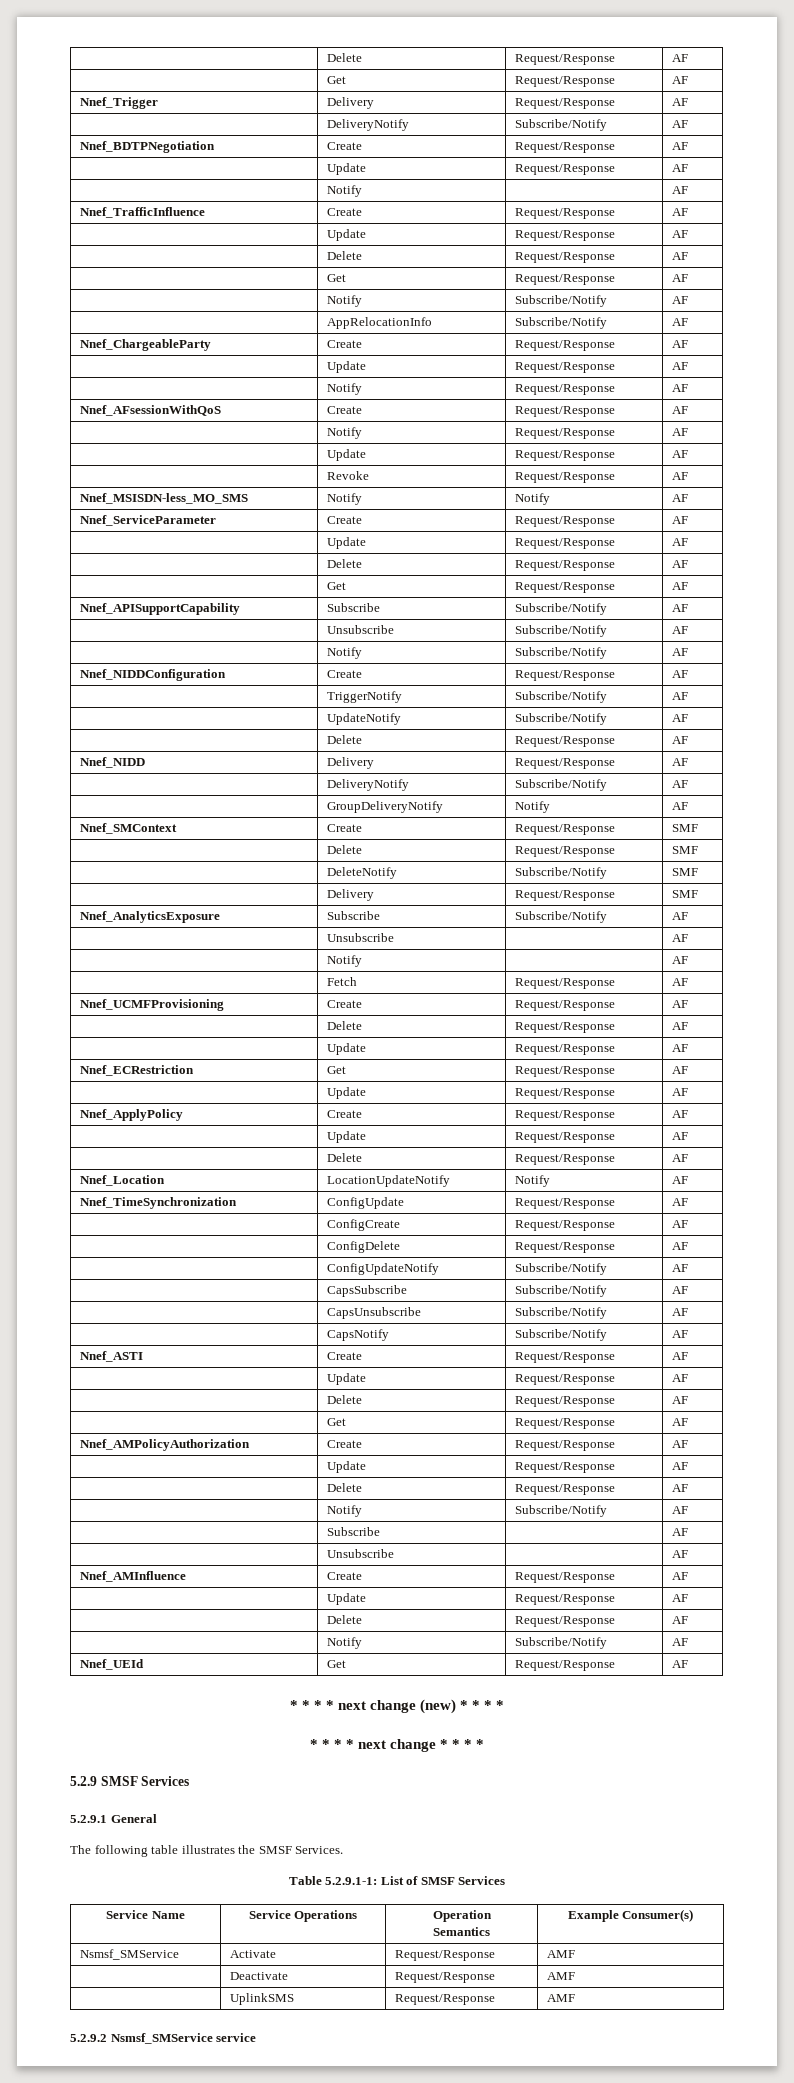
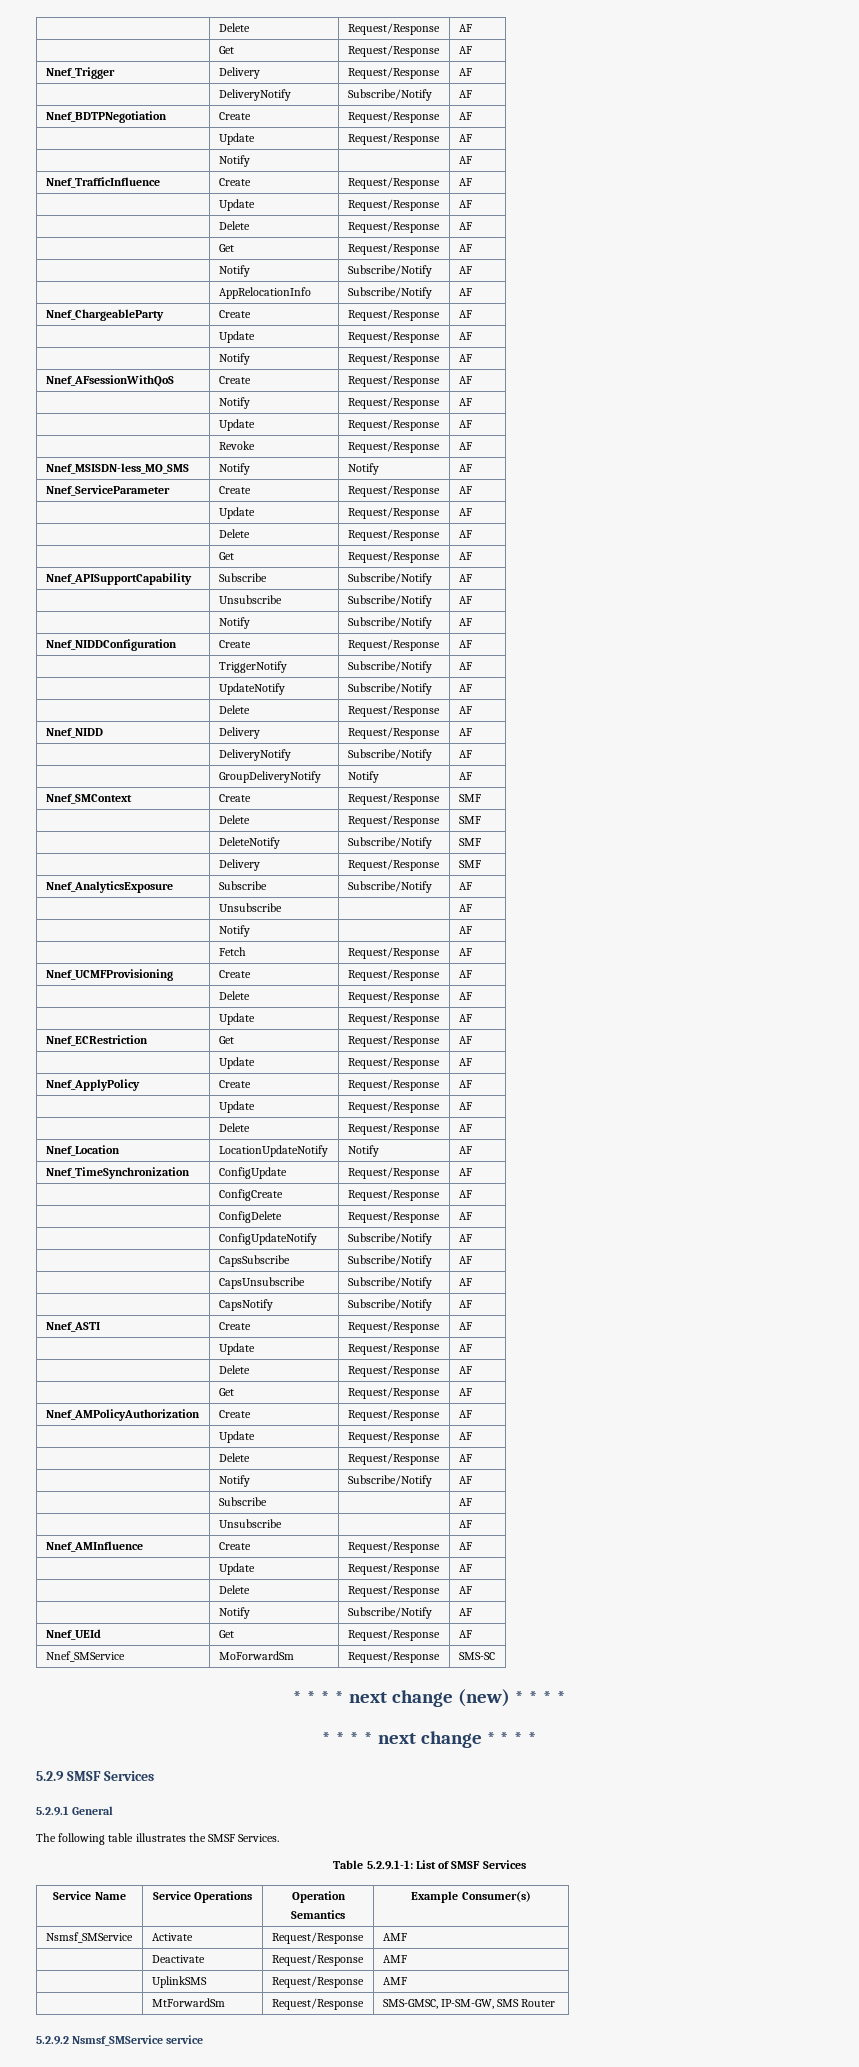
+ Nnef_SMService | MoForwardSm | Request/Response | SMS-SC
+ | MtForwardSm | Request/Response | SMS-GMSC, IP-SM-GW, SMS Router

